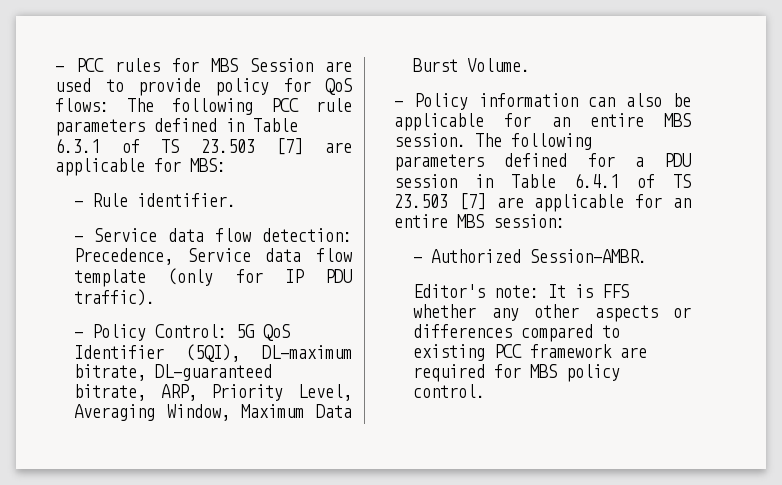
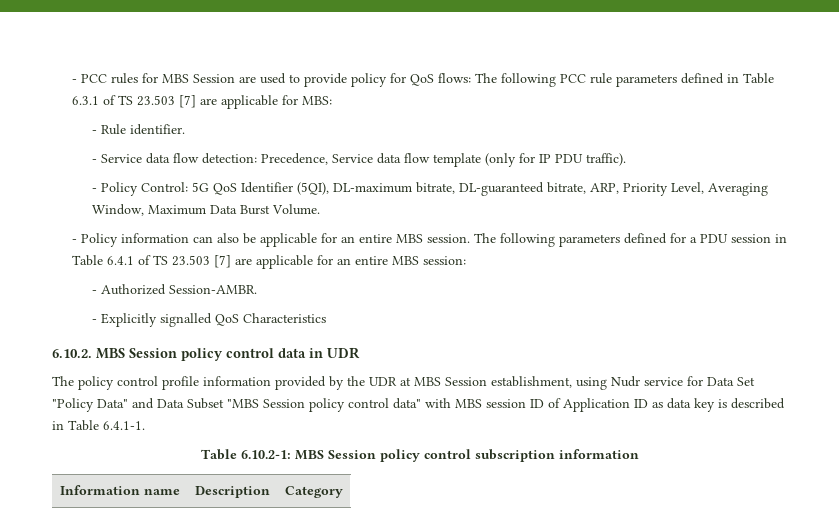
- Editor's note: It is FFS whether any other aspects or differences compared to existing PCC framework are required for MBS policy control.
+ - Explicitly signalled QoS Characteristics
+ 6.10.2. MBS Session policy control data in UDR
+ The policy control profile information provided by the UDR at MBS Session establishment, using Nudr service for Data Set "Policy Data" and Data Subset "MBS Session policy control data" with MBS session ID of Application ID as data key is described in Table 6.4.1-1.
+ Table 6.10.2-1: MBS Session policy control subscription information
+ Information name | Description | Category

